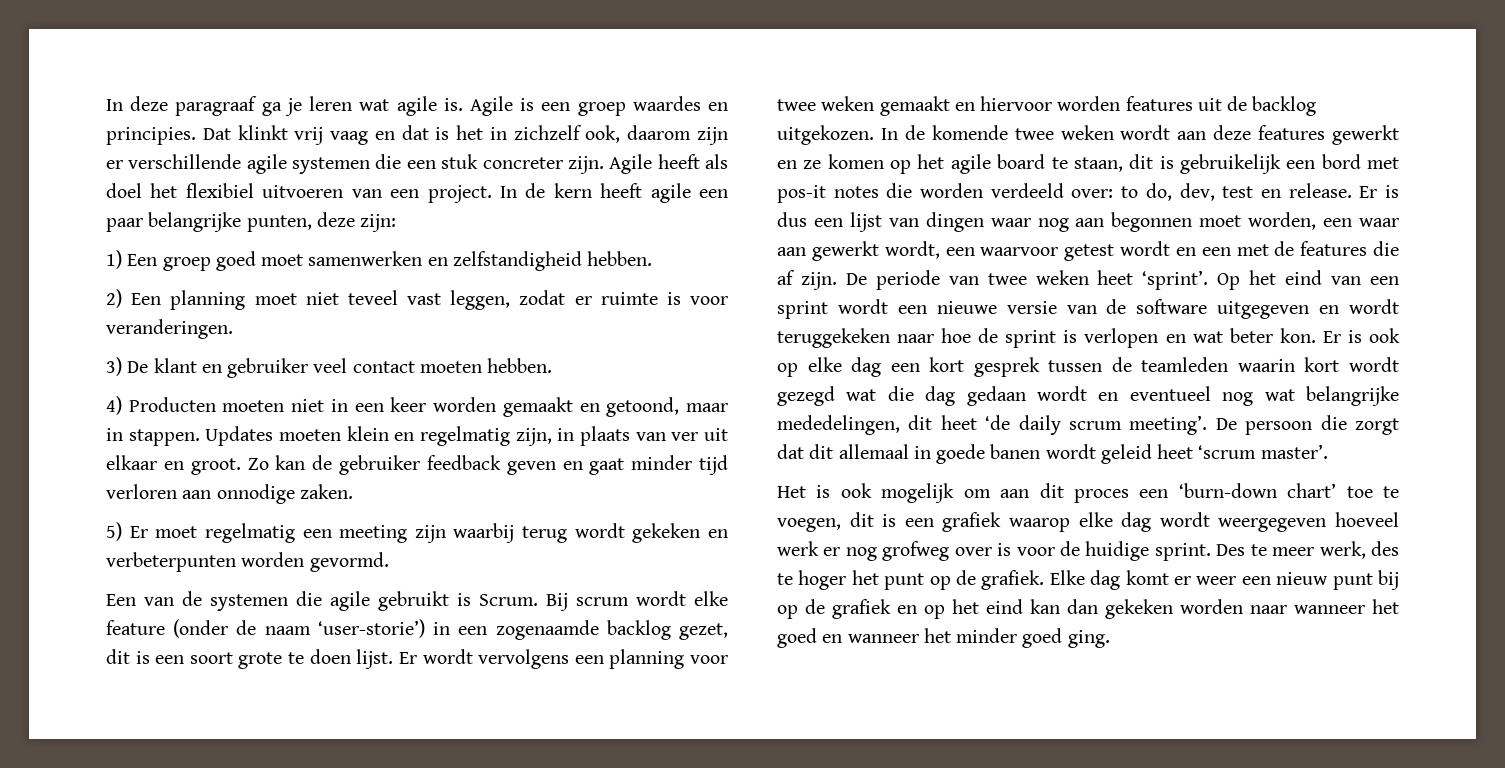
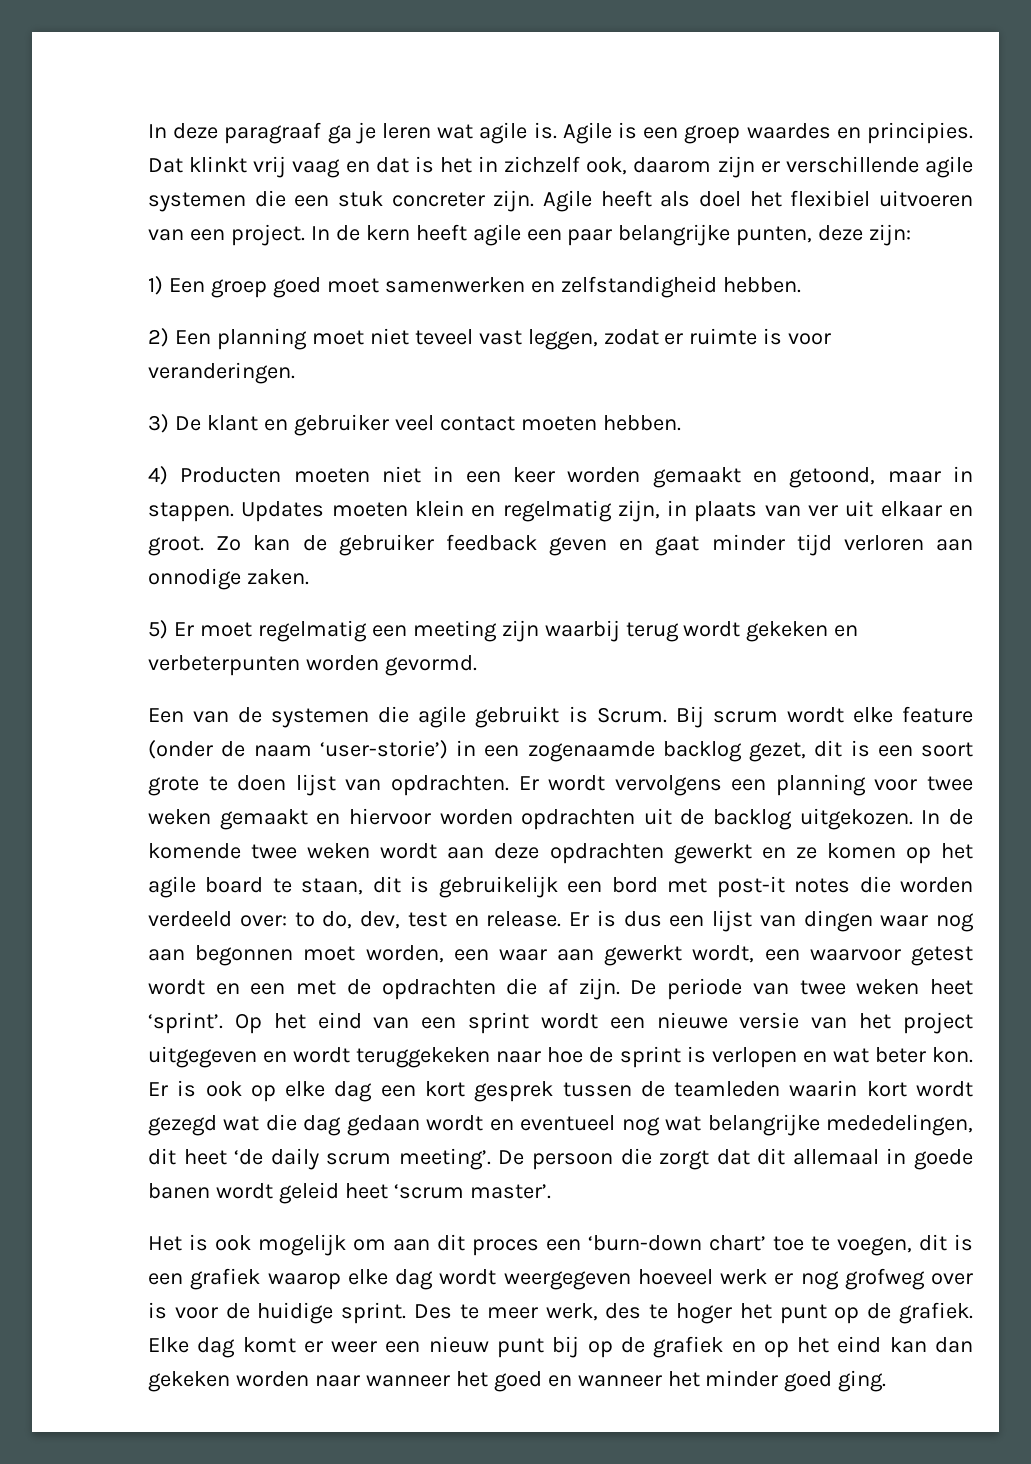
- Bij scrum wordt elke feature (onder de naam ‘user-storie’) in een zogenaamde backlog gezet, dit is een soort grote te doen lijst.
+ Bij scrum wordt elke feature (onder de naam ‘user-storie’) in een zogenaamde backlog gezet, dit is een soort grote te doen lijst van opdrachten.
- Er wordt vervolgens een planning voor twee weken gemaakt en hiervoor worden features uit de backlog uitgekozen.
+ Er wordt vervolgens een planning voor twee weken gemaakt en hiervoor worden opdrachten uit de backlog uitgekozen.
- In de komende twee weken wordt aan deze features gewerkt en ze komen op het agile board te staan, dit is gebruikelijk een bord met pos-it notes die worden verdeeld over: to do, dev, test en release.
+ In de komende twee weken wordt aan deze opdrachten gewerkt en ze komen op het agile board te staan, dit is gebruikelijk een bord met post-it notes die worden verdeeld over: to do, dev, test en release.
- Er is dus een lijst van dingen waar nog aan begonnen moet worden, een waar aan gewerkt wordt, een waarvoor getest wordt en een met de features die af zijn.
+ Er is dus een lijst van dingen waar nog aan begonnen moet worden, een waar aan gewerkt wordt, een waarvoor getest wordt en een met de opdrachten die af zijn.
- Op het eind van een sprint wordt een nieuwe versie van de software uitgegeven en wordt teruggekeken naar hoe de sprint is verlopen en wat beter kon.
+ Op het eind van een sprint wordt een nieuwe versie van het project uitgegeven en wordt teruggekeken naar hoe de sprint is verlopen en wat beter kon.

